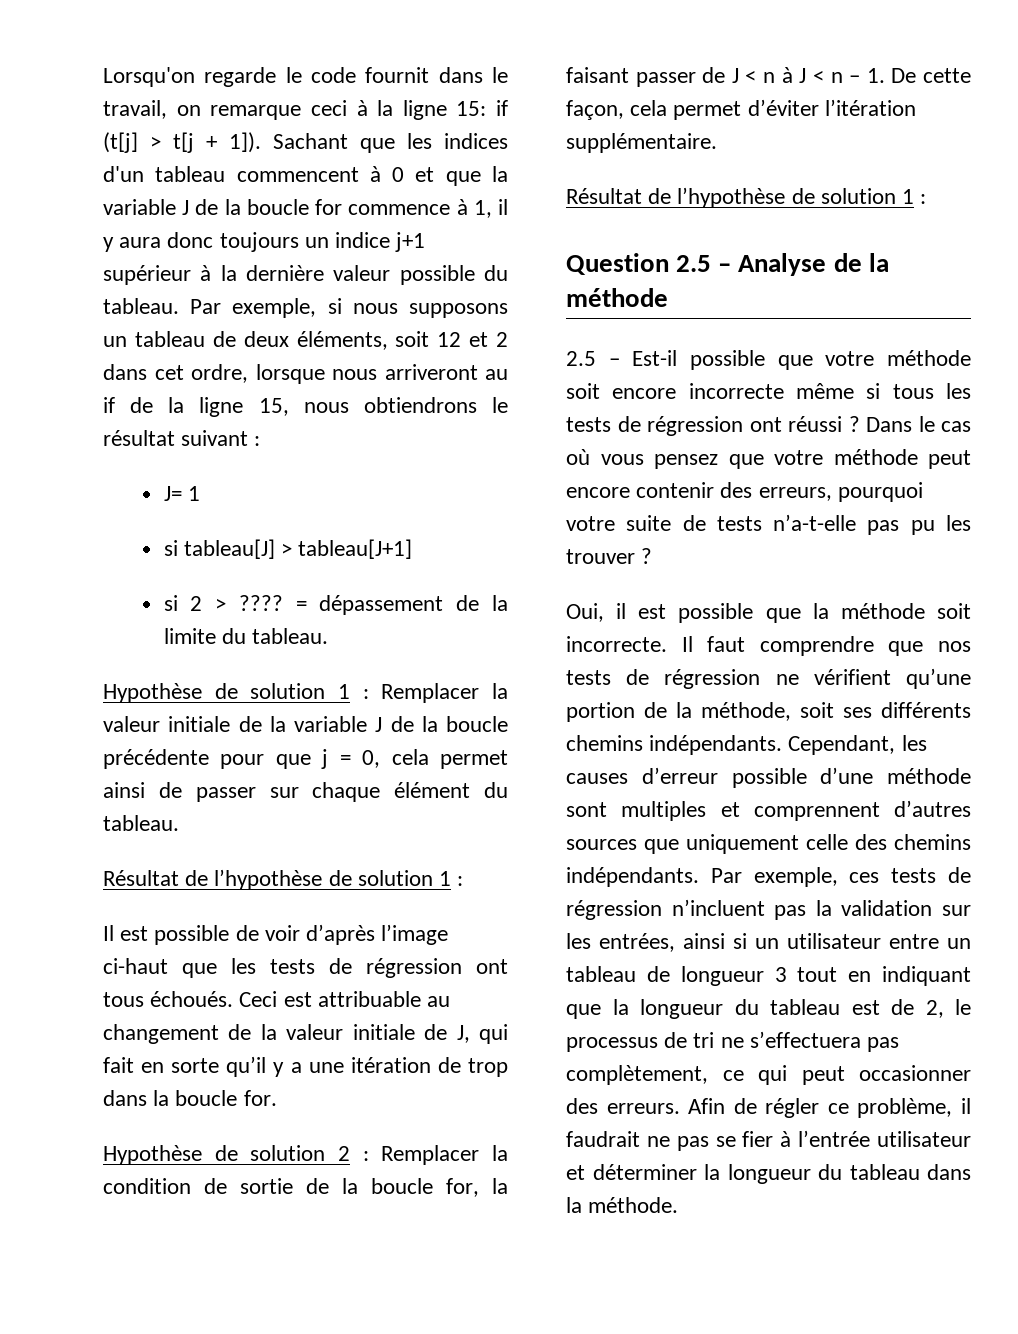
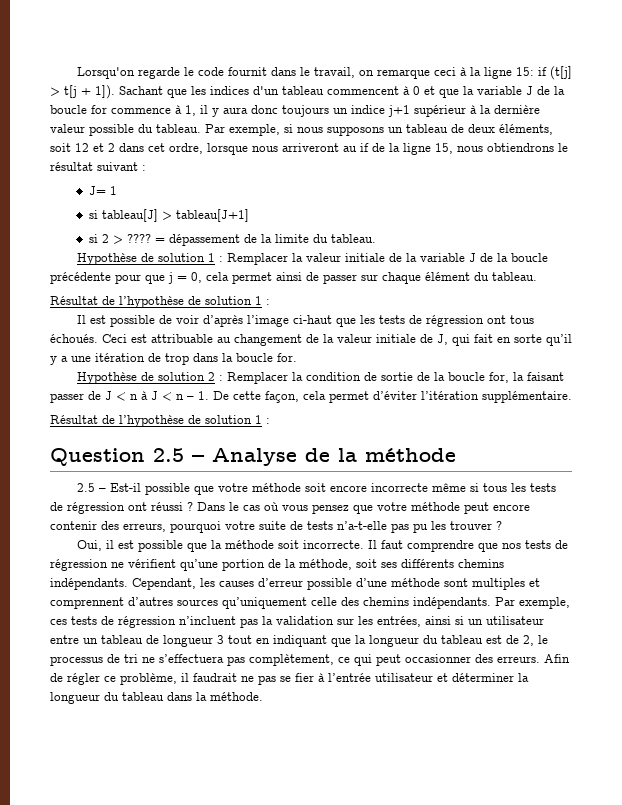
- Cependant, les causes d’erreur possible d’une méthode sont multiples et comprennent d’autres sources que uniquement celle des chemins indépendants.
+ Cependant, les causes d’erreur possible d’une méthode sont multiples et comprennent d’autres sources qu’uniquement celle des chemins indépendants.

